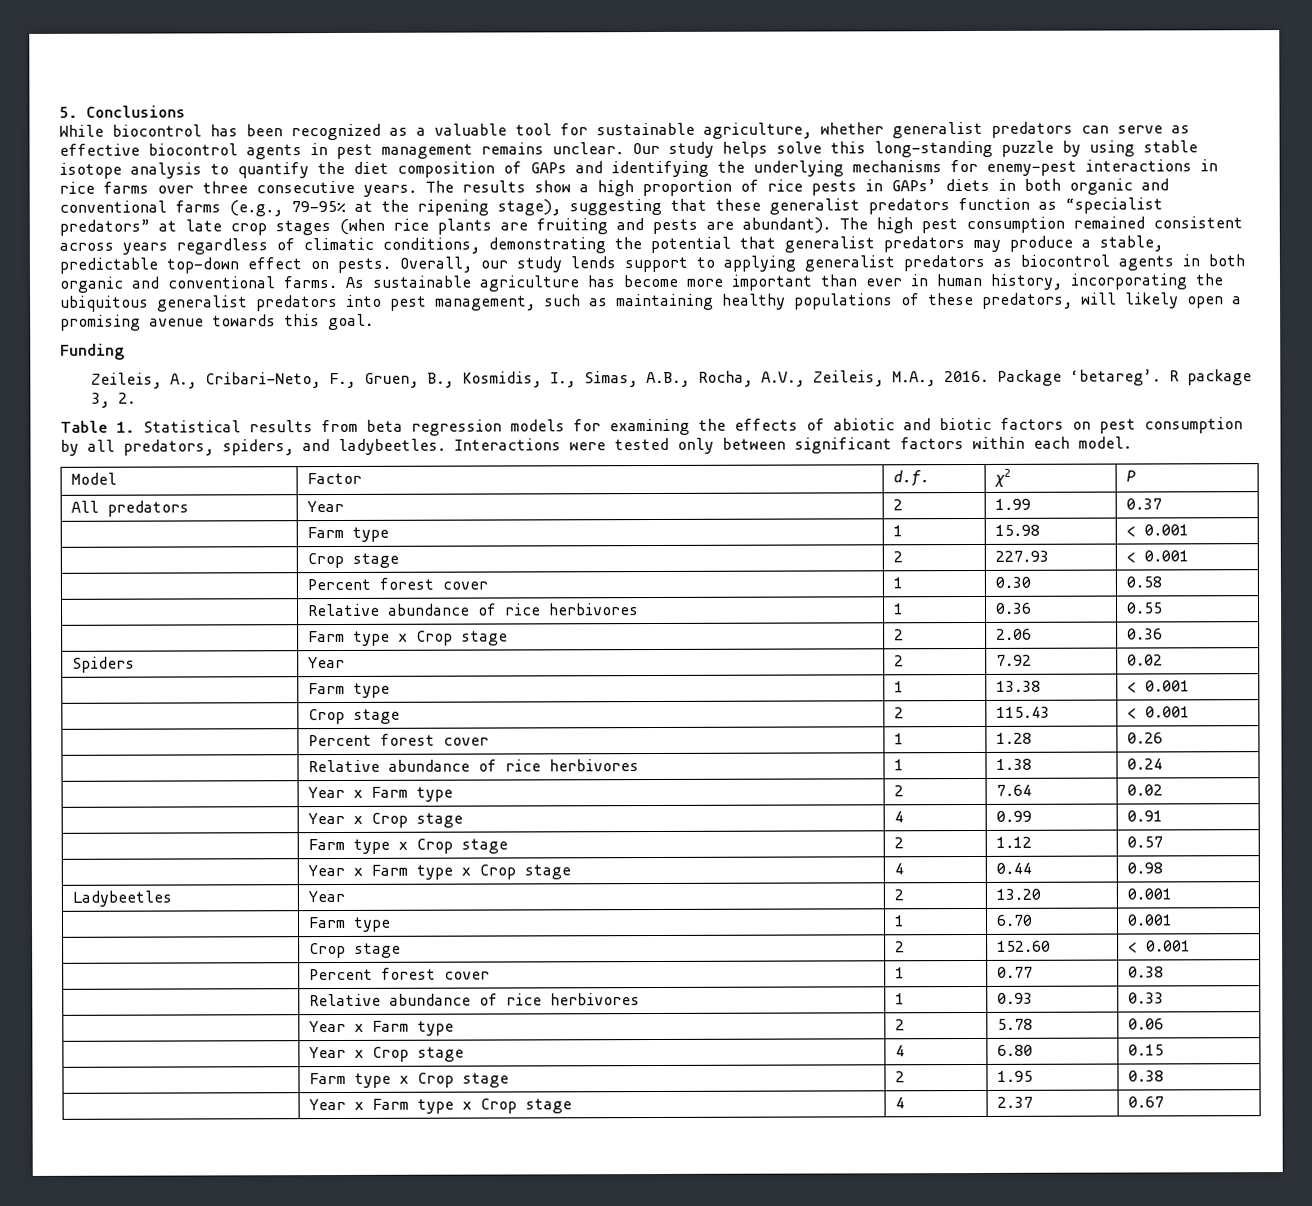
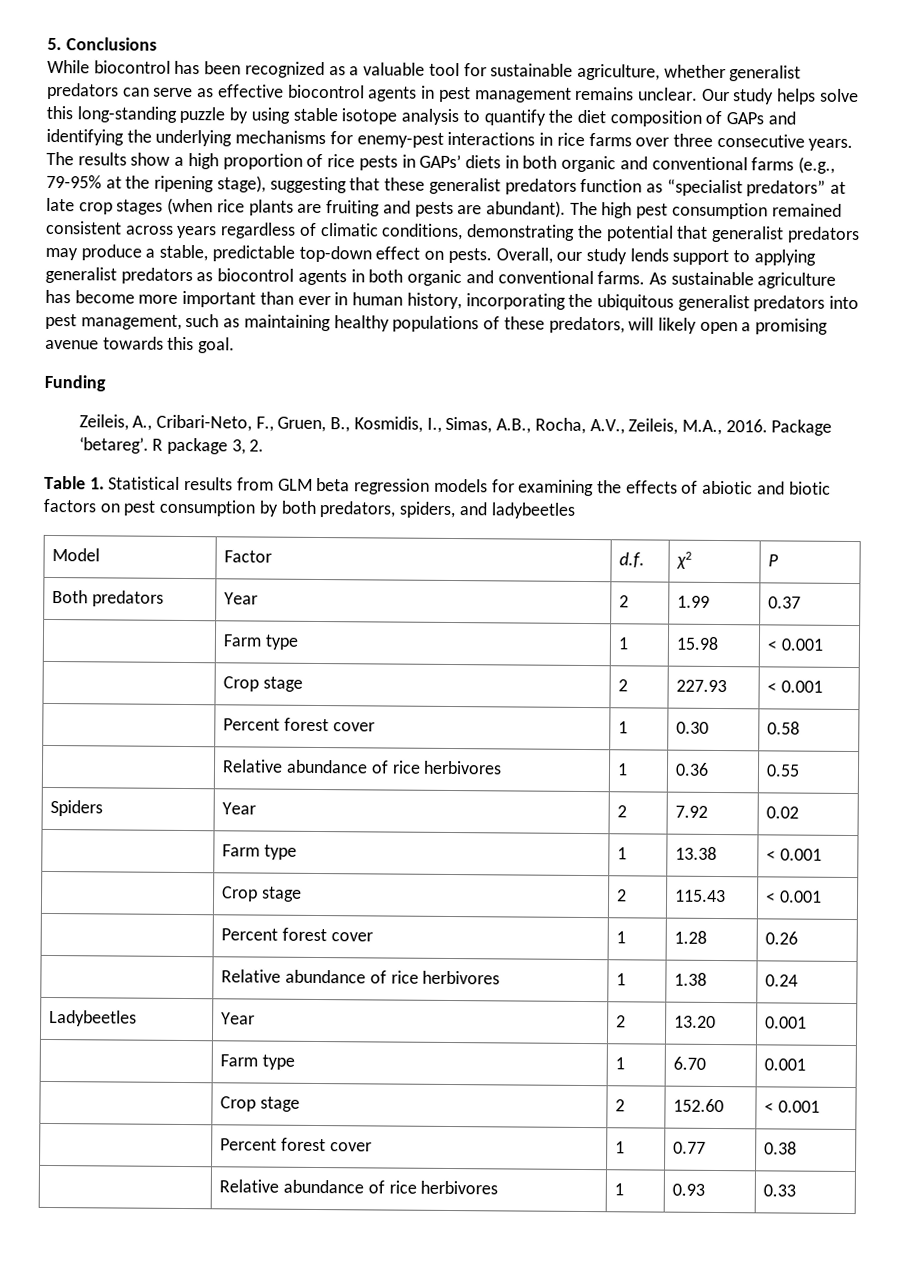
- Table 1. Statistical results from beta regression models for examining the effects of abiotic and biotic factors on pest consumption by all predators, spiders, and ladybeetles. Interactions were tested only between significant factors within each model.
+ Table 1. Statistical results from GLM beta regression models for examining the effects of abiotic and biotic factors on pest consumption by both predators, spiders, and ladybeetles
- All predators | Year | 2 | 1.99 | 0.37
+ Both predators | Year | 2 | 1.99 | 0.37
- | Farm type × Crop stage | 2 | 2.06 | 0.36
- | Year × Farm type | 2 | 7.64 | 0.02
- | Year × Crop stage | 4 | 0.99 | 0.91
- | Farm type × Crop stage | 2 | 1.12 | 0.57
- | Year × Farm type × Crop stage | 4 | 0.44 | 0.98
- | Year × Farm type | 2 | 5.78 | 0.06
- | Year × Crop stage | 4 | 6.80 | 0.15
- | Farm type × Crop stage | 2 | 1.95 | 0.38
- | Year × Farm type × Crop stage | 4 | 2.37 | 0.67

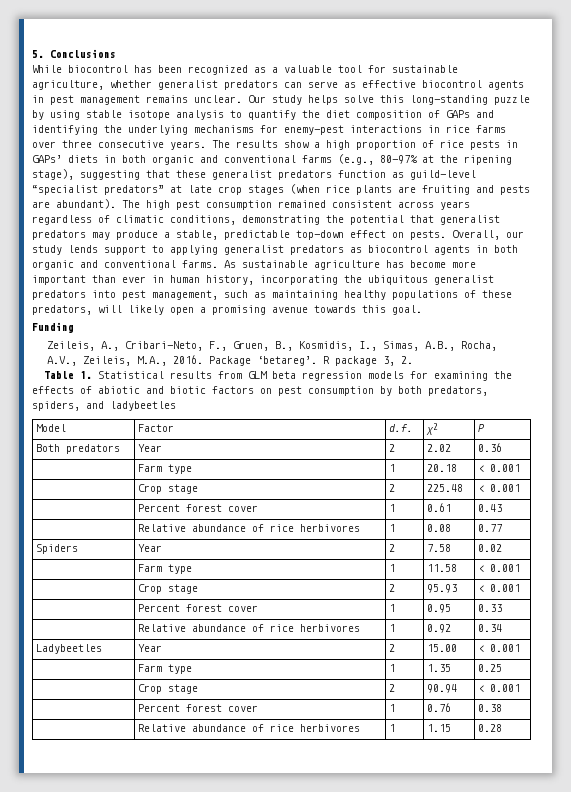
- The results show a high proportion of rice pests in GAPs’ diets in both organic and conventional farms (e.g., 79-95% at the ripening stage), suggesting that these generalist predators function as “specialist predators” at late crop stages (when rice plants are fruiting and pests are abundant).
+ The results show a high proportion of rice pests in GAPs’ diets in both organic and conventional farms (e.g., 80-97% at the ripening stage), suggesting that these generalist predators function as guild-level “specialist predators” at late crop stages (when rice plants are fruiting and pests are abundant).
- Both predators | Year | 2 | 1.99 | 0.37
- | Farm type | 1 | 15.98 | < 0.001
- | Crop stage | 2 | 227.93 | < 0.001
- | Percent forest cover | 1 | 0.30 | 0.58
- | Relative abundance of rice herbivores | 1 | 0.36 | 0.55
+ Both predators | Year | 2 | 2.02 | 0.36
+ | Farm type | 1 | 20.18 | < 0.001
+ | Crop stage | 2 | 225.48 | < 0.001
+ | Percent forest cover | 1 | 0.61 | 0.43
+ | Relative abundance of rice herbivores | 1 | 0.08 | 0.77
- Spiders | Year | 2 | 7.92 | 0.02
+ Spiders | Year | 2 | 7.58 | 0.02
- | Farm type | 1 | 13.38 | < 0.001
- | Crop stage | 2 | 115.43 | < 0.001
- | Percent forest cover | 1 | 1.28 | 0.26
- | Relative abundance of rice herbivores | 1 | 1.38 | 0.24
+ | Farm type | 1 | 11.58 | < 0.001
+ | Crop stage | 2 | 95.93 | < 0.001
+ | Percent forest cover | 1 | 0.95 | 0.33
+ | Relative abundance of rice herbivores | 1 | 0.92 | 0.34
- Ladybeetles | Year | 2 | 13.20 | 0.001
+ Ladybeetles | Year | 2 | 15.00 | < 0.001
- | Farm type | 1 | 6.70 | 0.001
- | Crop stage | 2 | 152.60 | < 0.001
- | Percent forest cover | 1 | 0.77 | 0.38
+ | Farm type | 1 | 1.35 | 0.25
+ | Crop stage | 2 | 90.94 | < 0.001
+ | Percent forest cover | 1 | 0.76 | 0.38
- | Relative abundance of rice herbivores | 1 | 0.93 | 0.33
+ | Relative abundance of rice herbivores | 1 | 1.15 | 0.28

